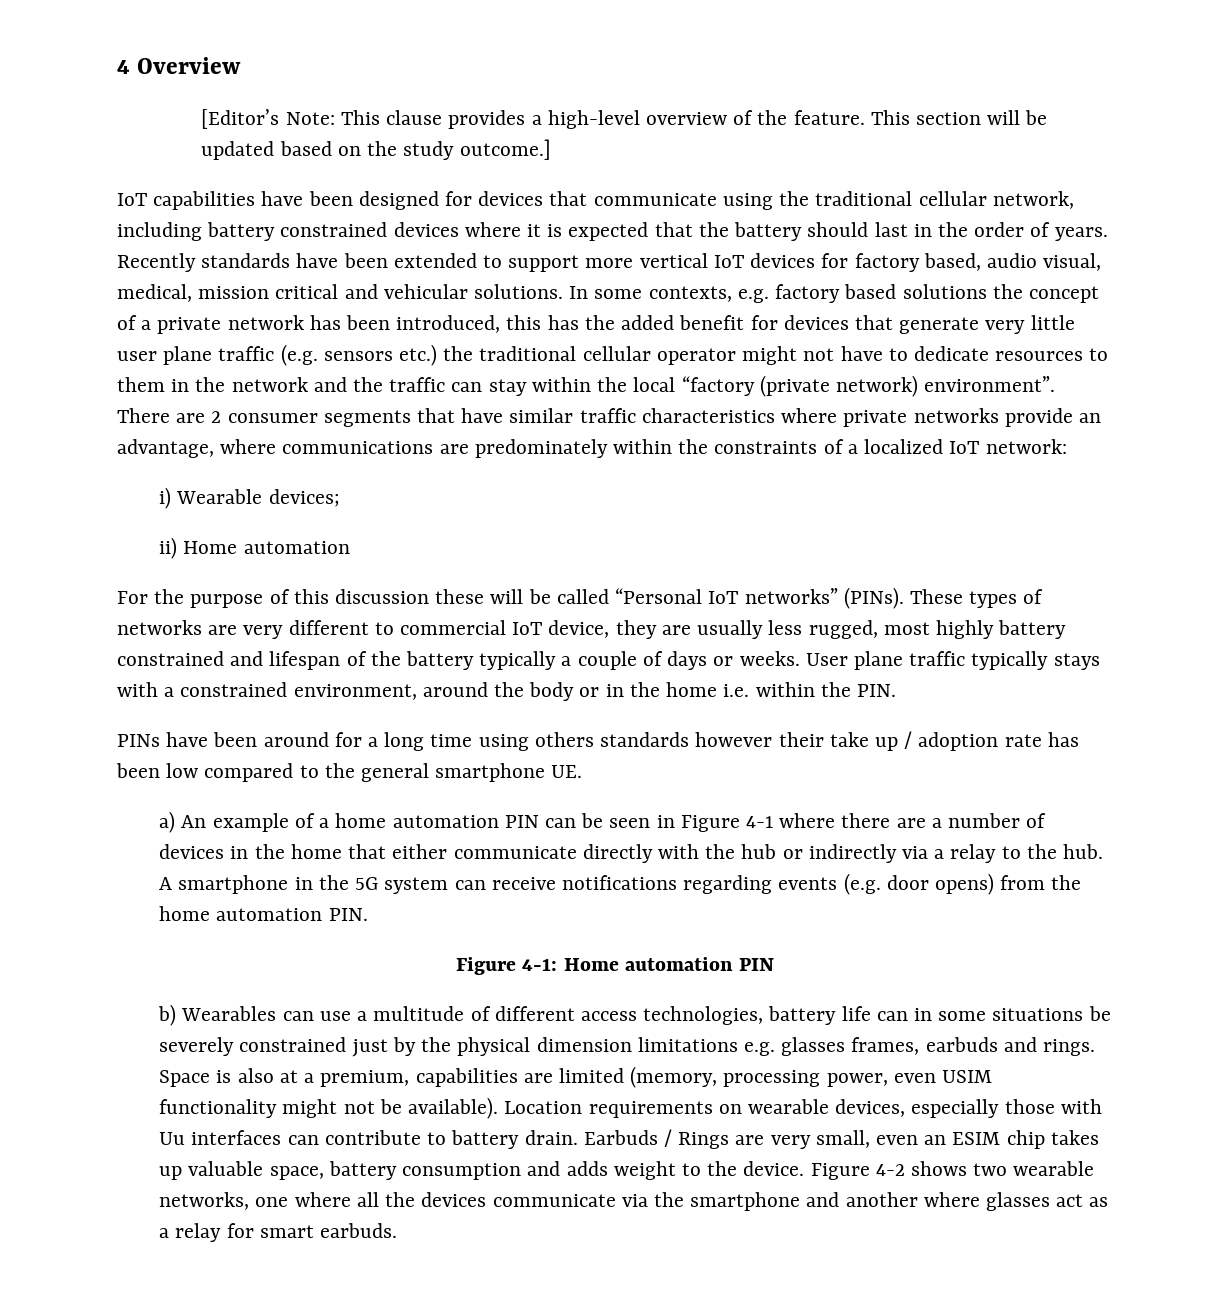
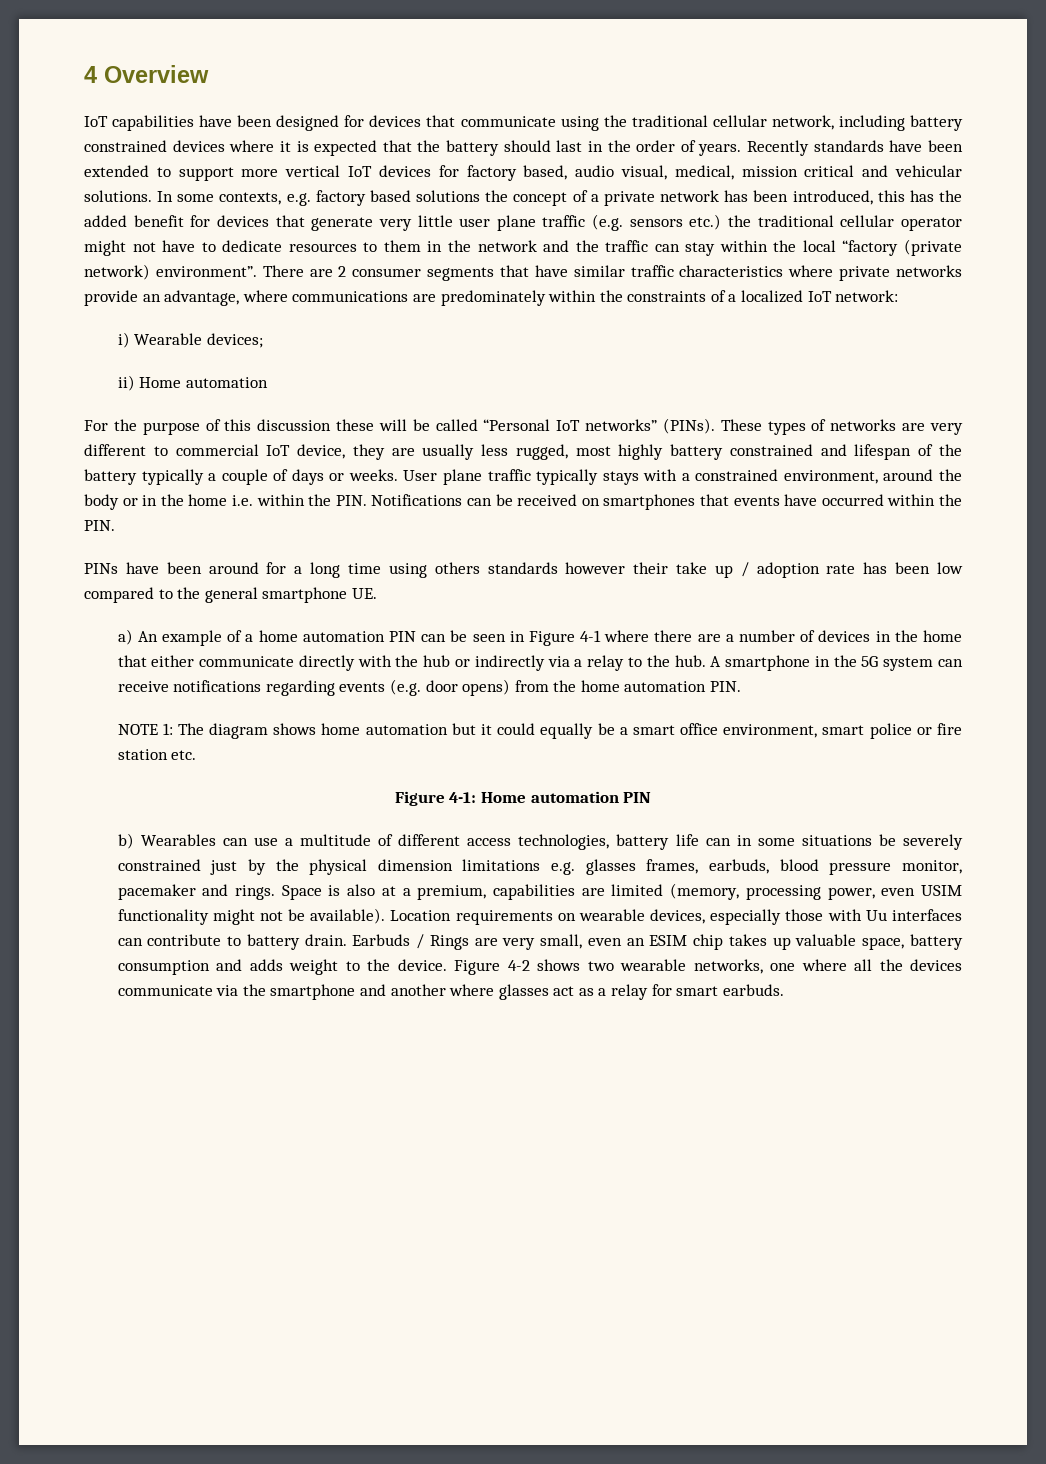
- [Editor’s Note: This clause provides a high-level overview of the feature. This section will be updated based on the study outcome.]
- User plane traffic typically stays with a constrained environment, around the body or in the home i.e. within the PIN.
+ User plane traffic typically stays with a constrained environment, around the body or in the home i.e. within the PIN. Notifications can be received on smartphones that events have occurred within the PIN.
+ NOTE 1: The diagram shows home automation but it could equally be a smart office environment, smart police or fire station etc.
- b) Wearables can use a multitude of different access technologies, battery life can in some situations be severely constrained just by the physical dimension limitations e.g. glasses frames, earbuds and rings.
+ b) Wearables can use a multitude of different access technologies, battery life can in some situations be severely constrained just by the physical dimension limitations e.g. glasses frames, earbuds, blood pressure monitor, pacemaker and rings.

